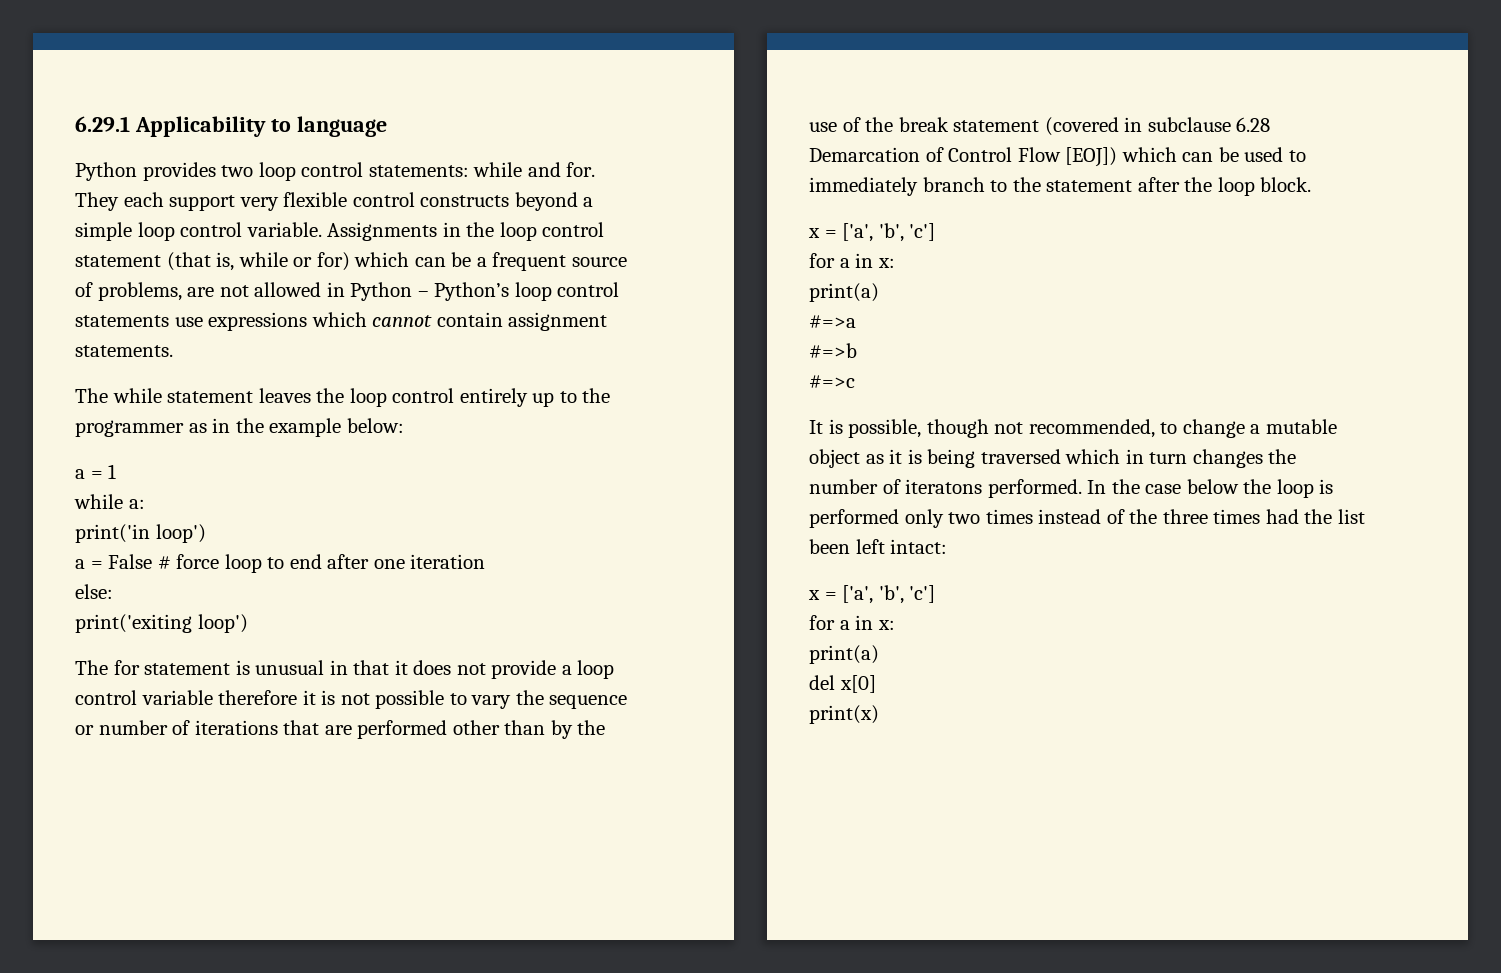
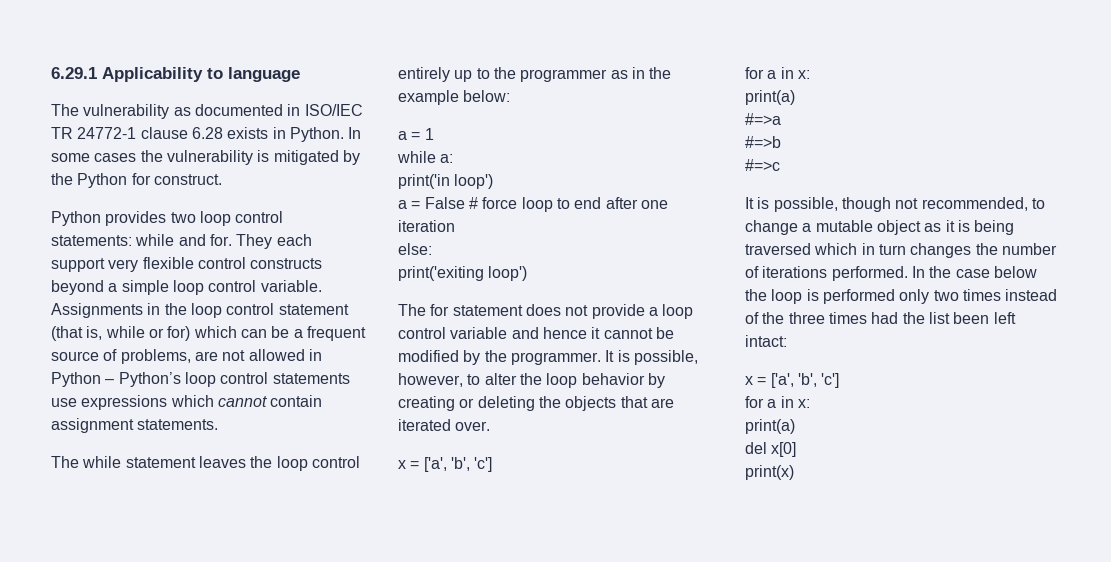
+ The vulnerability as documented in ISO/IEC TR 24772-1 clause 6.28 exists in Python. In some cases the vulnerability is mitigated by the Python for construct.
- The for statement is unusual in that it does not provide a loop control variable therefore it is not possible to vary the sequence or number of iterations that are performed other than by the use of the break statement (covered in subclause 6.28 Demarcation of Control Flow [EOJ]) which can be used to immediately branch to the statement after the loop block.
+ The for statement does not provide a loop control variable and hence it cannot be modified by the programmer. It is possible, however, to alter the loop behavior by creating or deleting the objects that are iterated over.
- It is possible, though not recommended, to change a mutable object as it is being traversed which in turn changes the number of iteratons performed.
+ It is possible, though not recommended, to change a mutable object as it is being traversed which in turn changes the number of iterations performed.

